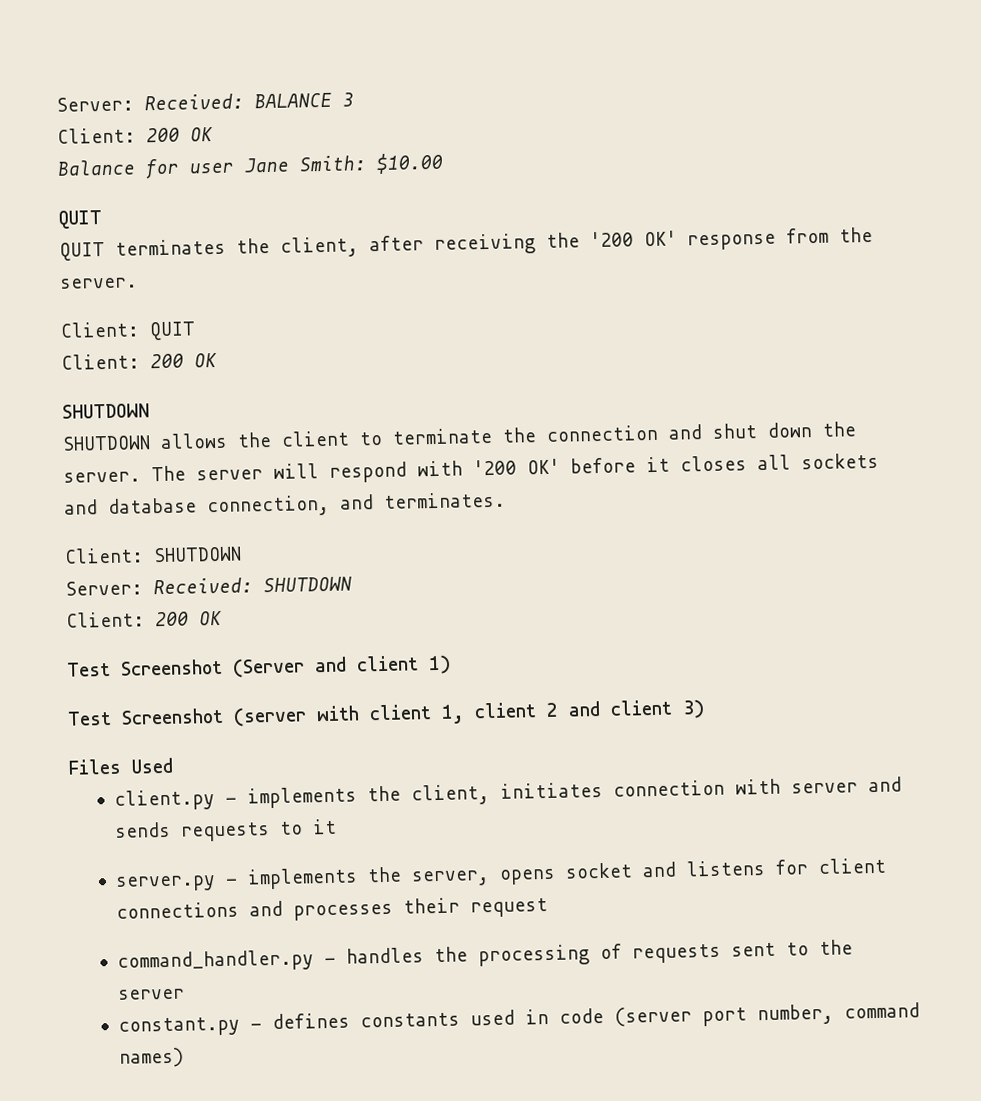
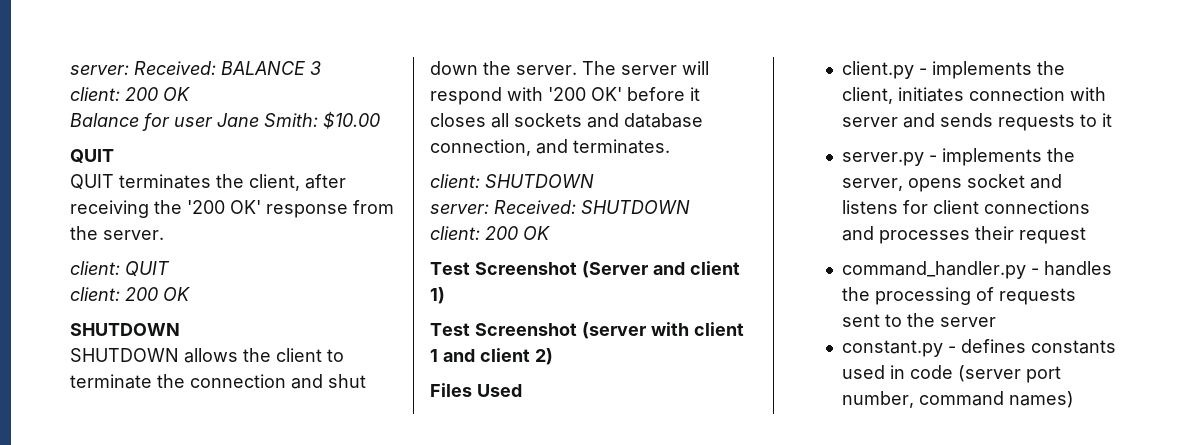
- Server: Received: BALANCE 3
- Client: 200 OK
+ server: Received: BALANCE 3
+ client: 200 OK
- Client: QUIT
- Client: 200 OK
+ client: QUIT
+ client: 200 OK
- Client: SHUTDOWN
- Server: Received: SHUTDOWN
- Client: 200 OK
+ client: SHUTDOWN
+ server: Received: SHUTDOWN
+ client: 200 OK
- Test Screenshot (server with client 1, client 2 and client 3)
+ Test Screenshot (server with client 1 and client 2)

